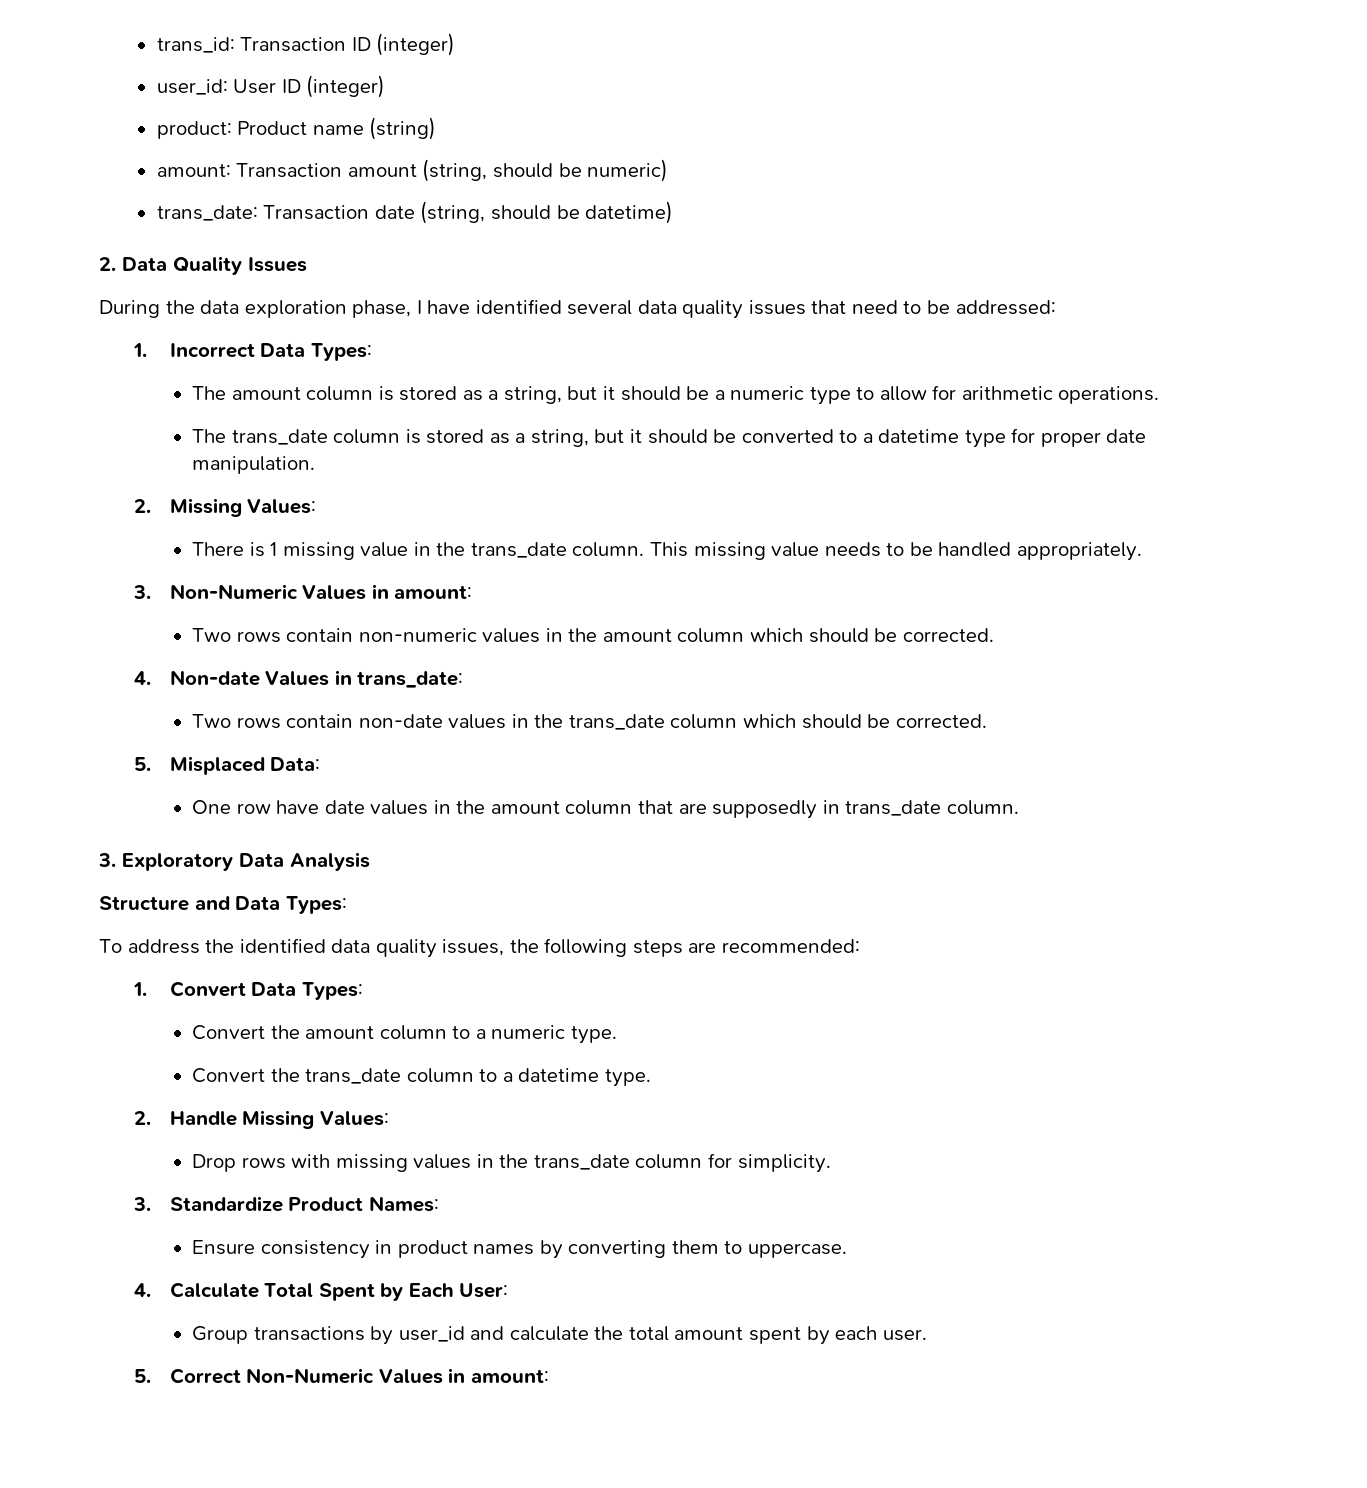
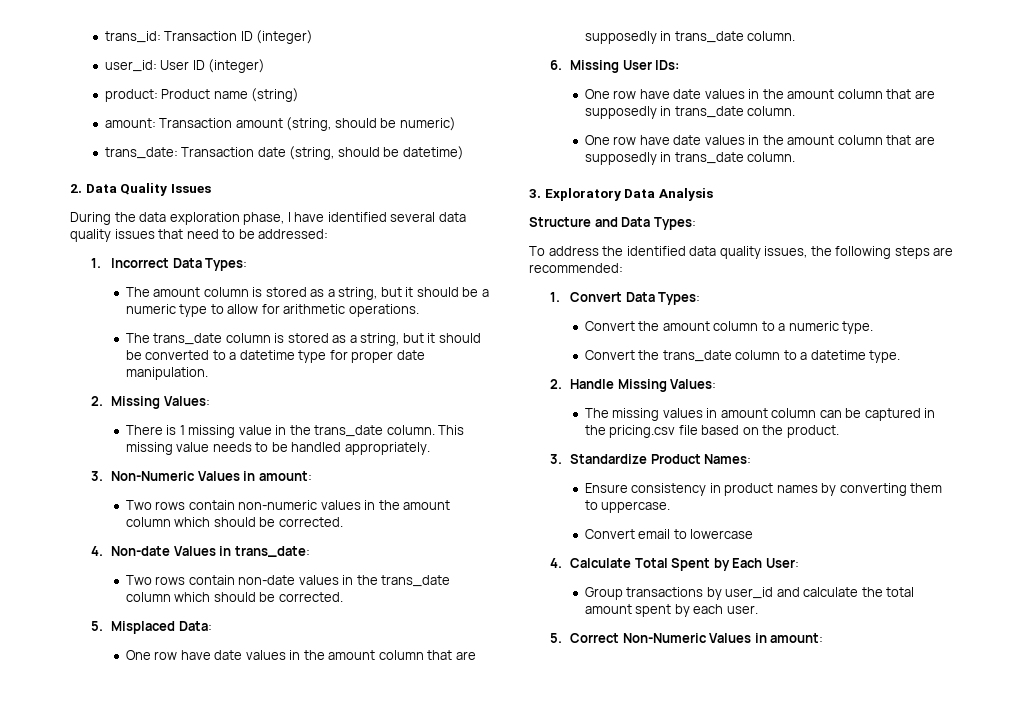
+ 6. Missing User IDs:
+ One row have date values in the amount column that are supposedly in trans_date column.
+ One row have date values in the amount column that are supposedly in trans_date column.
- Drop rows with missing values in the trans_date column for simplicity.
+ The missing values in amount column can be captured in the pricing.csv file based on the product.
+ Convert email to lowercase

